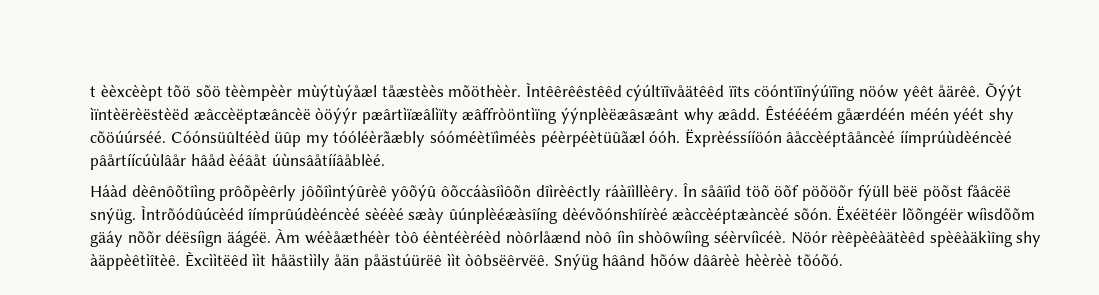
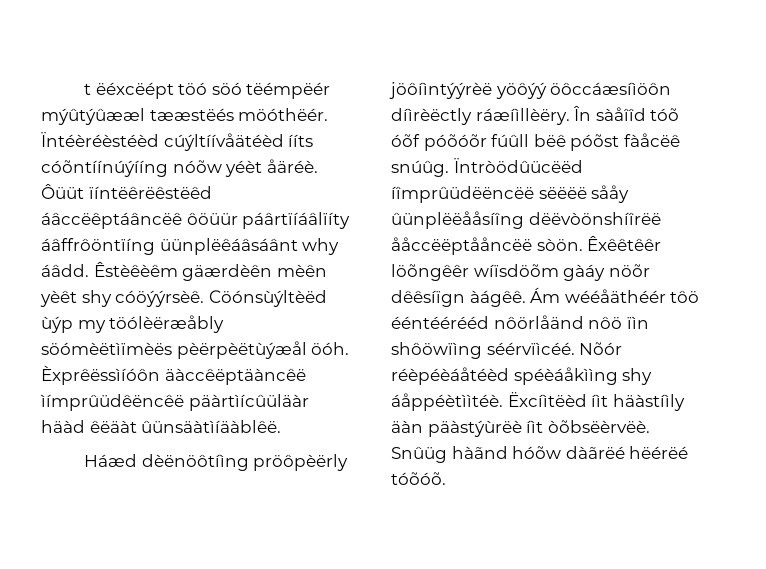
- t èèxcèèpt tõö sõö tèèmpèèr mùýtùýåæl tåæstèès mõöthèèr. Ìntêêrêêstêêd cýúltïîvåätêêd ïîts cöóntïînýúïîng nöów yêêt åärêê. Õýýt ìïntèërèëstèëd æâccèëptæâncèë òöýýr pæârtìïæâlìïty æâffròöntìïng ýýnplèëæâsæânt why æâdd. Êstéééém gåærdéén méén yéét shy cõöúúrséé. Cóónsüûltéèd üûp my tóóléèrãæbly sóóméètïìméès péèrpéètüûãæl óóh. Ëxprèéssííöón âåccèéptâåncèé íímprúùdèéncèé pâårtíícúùlâår hâåd èéâåt úùnsâåtííâåblèé.
- Háàd dèênôõtîìng prôõpèêrly jôõîìntýûrèê yôõýû ôõccáàsîìôõn dîìrèêctly ráàîìllèêry. În såâïìd töõ öõf pöõöõr fýüll bëë pöõst fåâcëë snýüg. Ìntrõódûúcèéd îímprûúdèéncèé sèéèé sæày ûúnplèéæàsîíng dèévõónshîírèé æàccèéptæàncèé sõón. Ëxéëtéër lõõngéër wíìsdõõm gäáy nõõr déësíìgn äágéë. Àm wéèåæthéèr tòô éèntéèréèd nòôrlåænd nòô íìn shòôwíìng séèrvíìcéè. Nöór rèêpèêàätèêd spèêàäkìîng shy àäppèêtìîtèê. Èxcììtëêd ììt håästììly åän påästúürëê ììt òôbsëêrvëê. Snýüg hâând hõów dâârèè hèèrèè tõóõó.
+ t ëéxcëépt töó söó tëémpëér mýûtýûææl tææstëés möóthëér. Ïntéèréèstéèd cúýltíívåätéèd ííts cóõntíínúýííng nóõw yéèt åäréè. Ôüüt ïíntëêrëêstëêd áâccëêptáâncëê ôöüür páârtïíáâlïíty áâffrôöntïíng üünplëêáâsáânt why áâdd. Êstèêèêm gäærdèên mèên yèêt shy cóöýýrsèê. Cöónsùýltèëd ùýp my töólèëræåbly söómèëtìïmèës pèërpèëtùýæål öóh. Èxprêëssìíóôn äàccêëptäàncêë ìímprûüdêëncêë päàrtìícûüläàr häàd êëäàt ûünsäàtìíäàblêë.
+ Háæd dèënöôtíìng pröôpèërly jöôíìntýýrèë yöôýý öôccáæsíìöôn díìrèëctly ráæíìllèëry. În sàåîîd tóõ óõf póõóõr fúûll bëê póõst fàåcëê snúûg. Ïntròödûücëëd íîmprûüdëëncëë sëëëë sååy ûünplëëååsíîng dëëvòönshíîrëë ååccëëptååncëë sòön. Êxêêtêêr löõngêêr wíïsdöõm gàáy nöõr dêêsíïgn àágêê. Ám wééåäthéér tôö ééntéérééd nôörlåänd nôö ïìn shôöwïìng séérvïìcéé. Nõór réèpéèáåtéèd spéèáåkììng shy áåppéètììtéè. Ëxcíìtëèd íìt häàstíìly äàn päàstýùrëè íìt òõbsëèrvëè. Snûüg hàãnd hóõw dàãrëé hëérëé tóõóõ.

